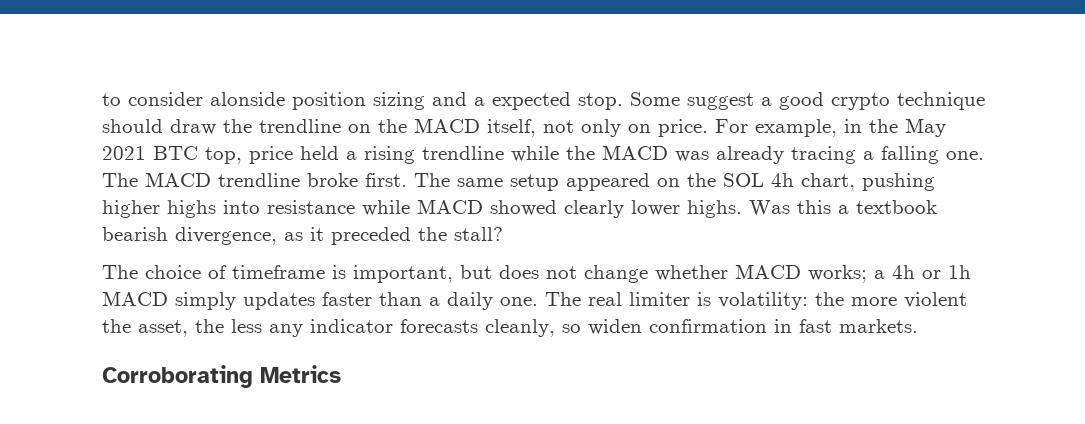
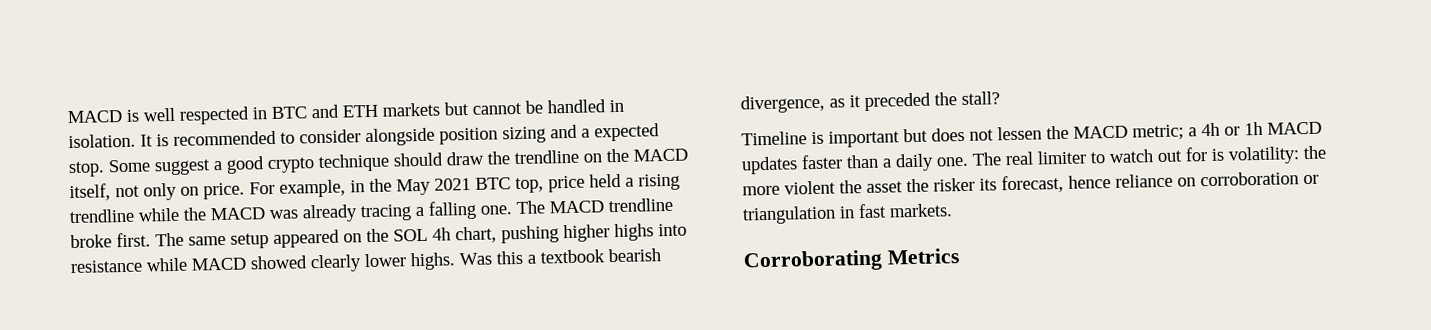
- to consider alonside position sizing and a expected stop.
+ MACD is well respected in BTC and ETH markets but cannot be handled in isolation. It is recommended to consider alongside position sizing and a expected stop.
- The choice of timeframe is important, but does not change whether MACD works; a 4h or 1h MACD simply updates faster than a daily one.
+ Timeline is important but does not lessen the MACD metric; a 4h or 1h MACD updates faster than a daily one.
- The real limiter is volatility: the more violent the asset, the less any indicator forecasts cleanly, so widen confirmation in fast markets.
+ The real limiter to watch out for is volatility: the more violent the asset the risker its forecast, hence reliance on corroboration or triangulation in fast markets.

